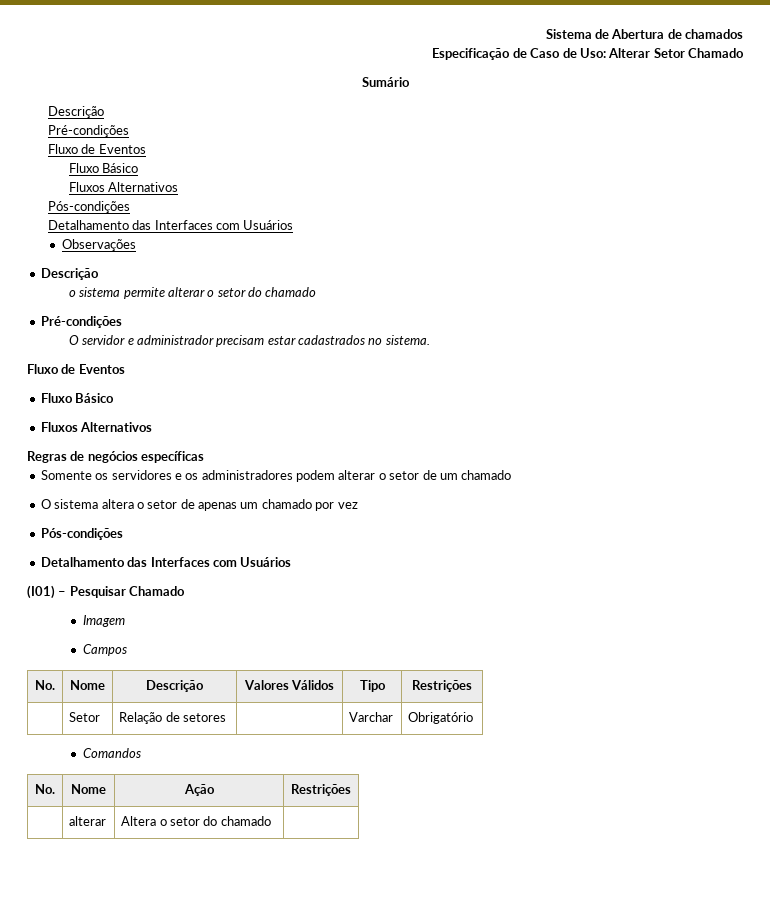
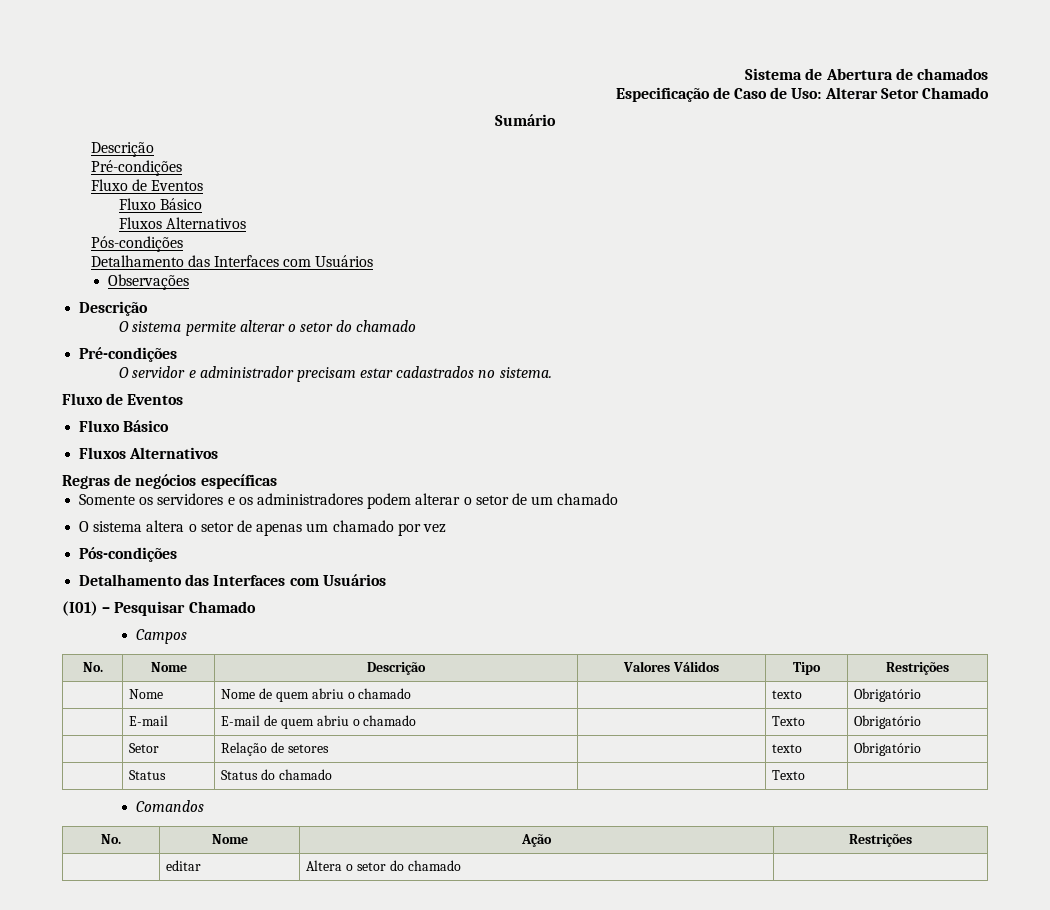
- o sistema permite alterar o setor do chamado
+ O sistema permite alterar o setor do chamado
- Imagem
+ | Nome | Nome de quem abriu o chamado | | texto | Obrigatório
+ | E-mail | E-mail de quem abriu o chamado | | Texto | Obrigatório
- | Setor | Relação de setores | | Varchar | Obrigatório
+ | Setor | Relação de setores | | texto | Obrigatório
+ | Status | Status do chamado | | Texto |
- | alterar | Altera o setor do chamado |
+ | editar | Altera o setor do chamado |

